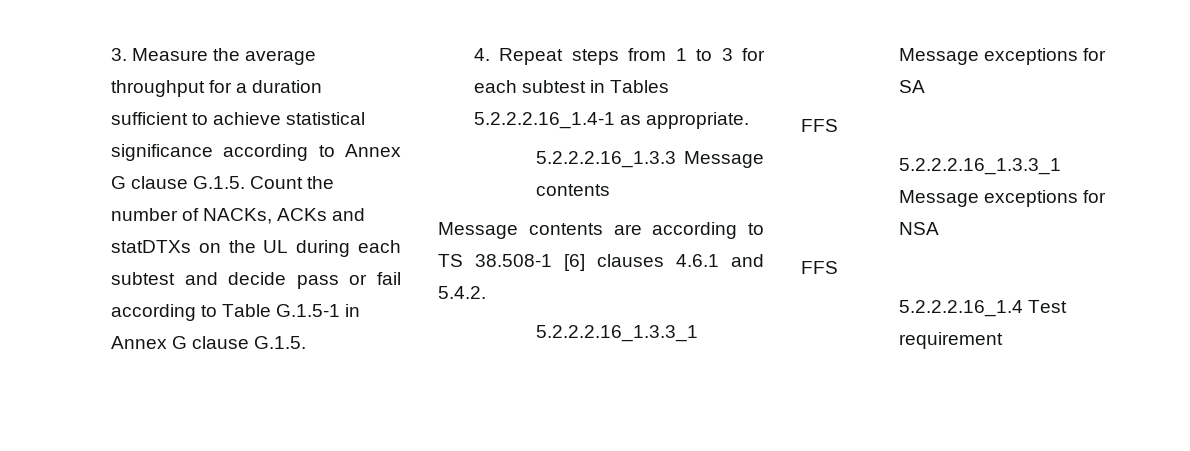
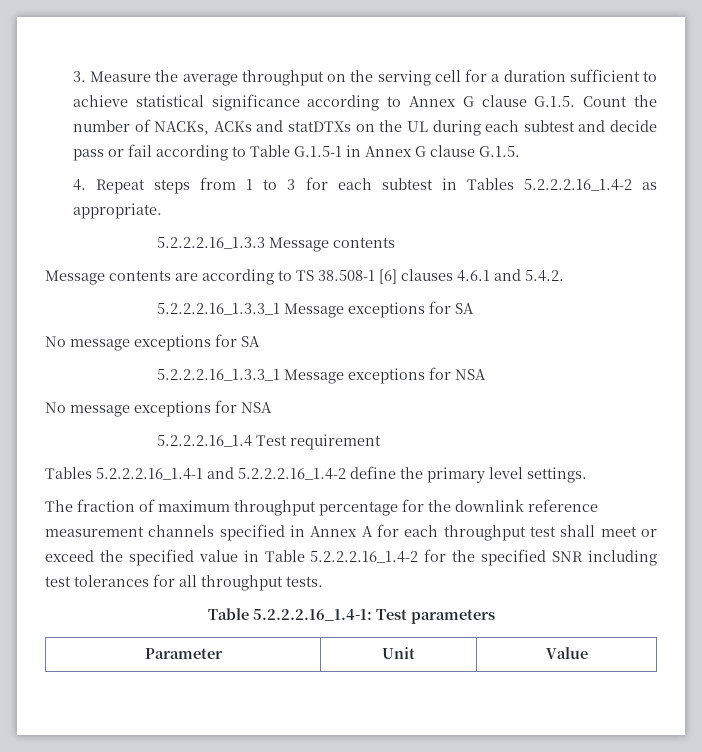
- 3. Measure the average throughput for a duration sufficient to achieve statistical significance according to Annex G clause G.1.5. Count the number of NACKs, ACKs and statDTXs on the UL during each subtest and decide pass or fail according to Table G.1.5-1 in Annex G clause G.1.5.
+ 3. Measure the average throughput on the serving cell for a duration sufficient to achieve statistical significance according to Annex G clause G.1.5. Count the number of NACKs, ACKs and statDTXs on the UL during each subtest and decide pass or fail according to Table G.1.5-1 in Annex G clause G.1.5.
- 4. Repeat steps from 1 to 3 for each subtest in Tables 5.2.2.2.16_1.4-1 as appropriate.
+ 4. Repeat steps from 1 to 3 for each subtest in Tables 5.2.2.2.16_1.4-2 as appropriate.
  5.2.2.2.16_1.3.3_1 Message exceptions for SA
- FFS
+ No message exceptions for SA
  5.2.2.2.16_1.3.3_1 Message exceptions for NSA
- FFS
+ No message exceptions for NSA
  5.2.2.2.16_1.4 Test requirement
+ Tables 5.2.2.2.16_1.4-1 and 5.2.2.2.16_1.4-2 define the primary level settings.
+ The fraction of maximum throughput percentage for the downlink reference measurement channels specified in Annex A for each throughput test shall meet or exceed the specified value in Table 5.2.2.2.16_1.4-2 for the specified SNR including test tolerances for all throughput tests.
+ Table 5.2.2.2.16_1.4-1: Test parameters
+ Parameter | Unit | Value

